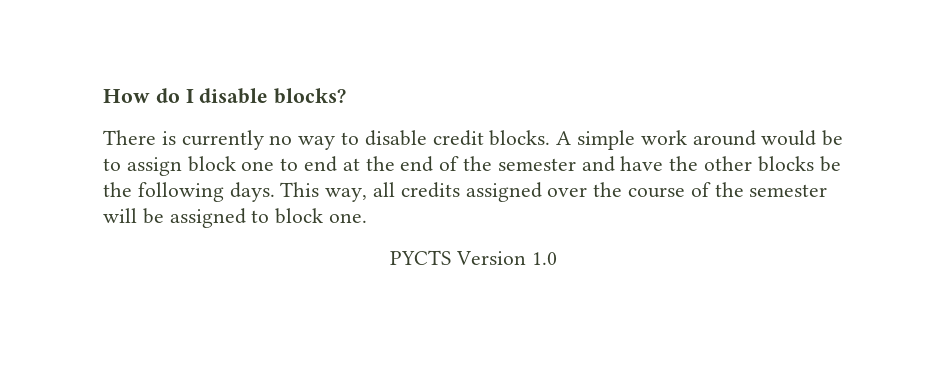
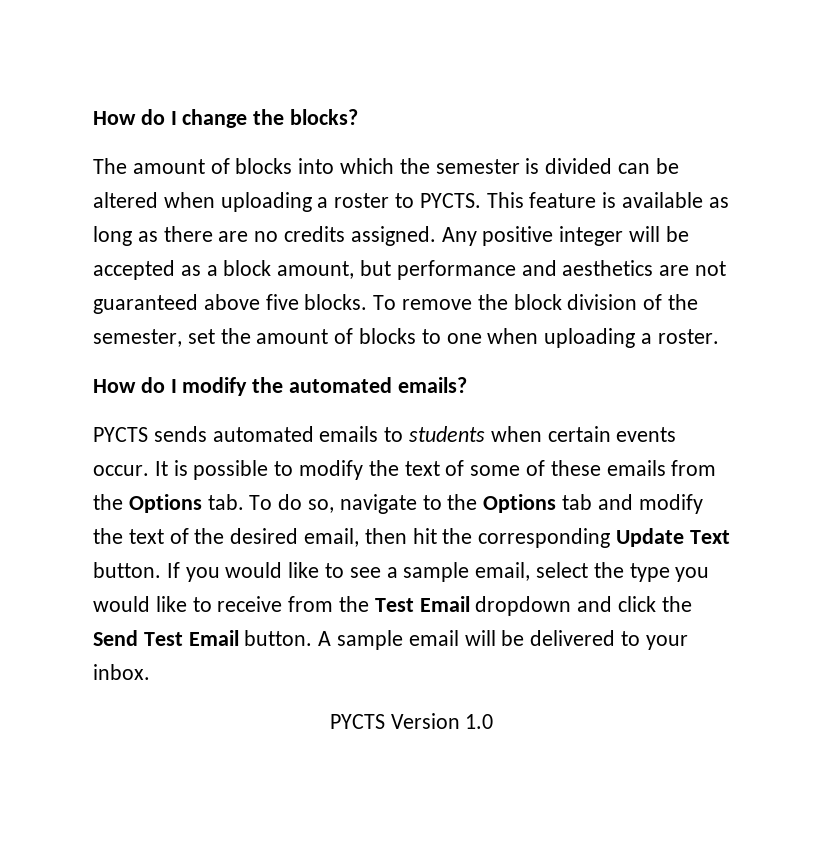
- How do I disable blocks?
+ How do I change the blocks?
- There is currently no way to disable credit blocks. A simple work around would be to assign block one to end at the end of the semester and have the other blocks be the following days. This way, all credits assigned over the course of the semester will be assigned to block one.
+ The amount of blocks into which the semester is divided can be altered when uploading a roster to PYCTS. This feature is available as long as there are no credits assigned. Any positive integer will be accepted as a block amount, but performance and aesthetics are not guaranteed above five blocks. To remove the block division of the semester, set the amount of blocks to one when uploading a roster.
+ How do I modify the automated emails?
+ PYCTS sends automated emails to students when certain events occur. It is possible to modify the text of some of these emails from the Options tab. To do so, navigate to the Options tab and modify the text of the desired email, then hit the corresponding Update Text button. If you would like to see a sample email, select the type you would like to receive from the Test Email dropdown and click the Send Test Email button. A sample email will be delivered to your inbox.

